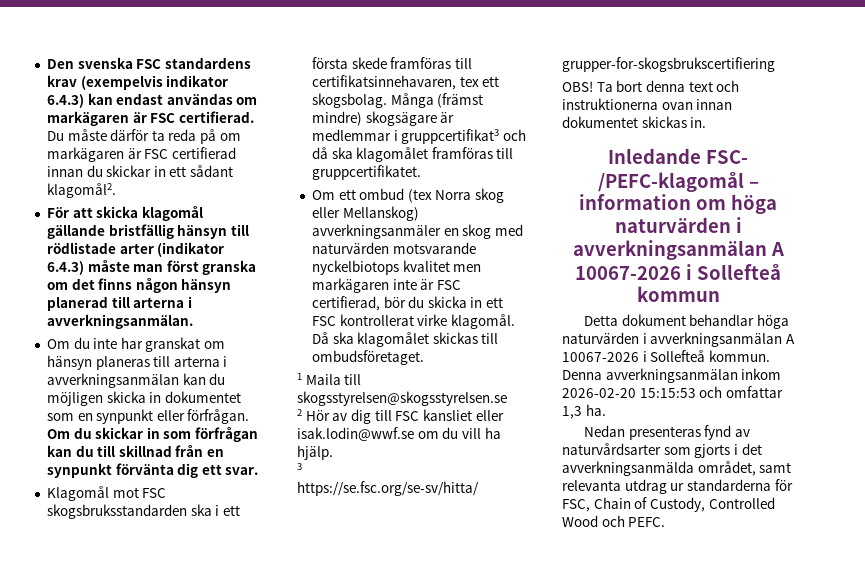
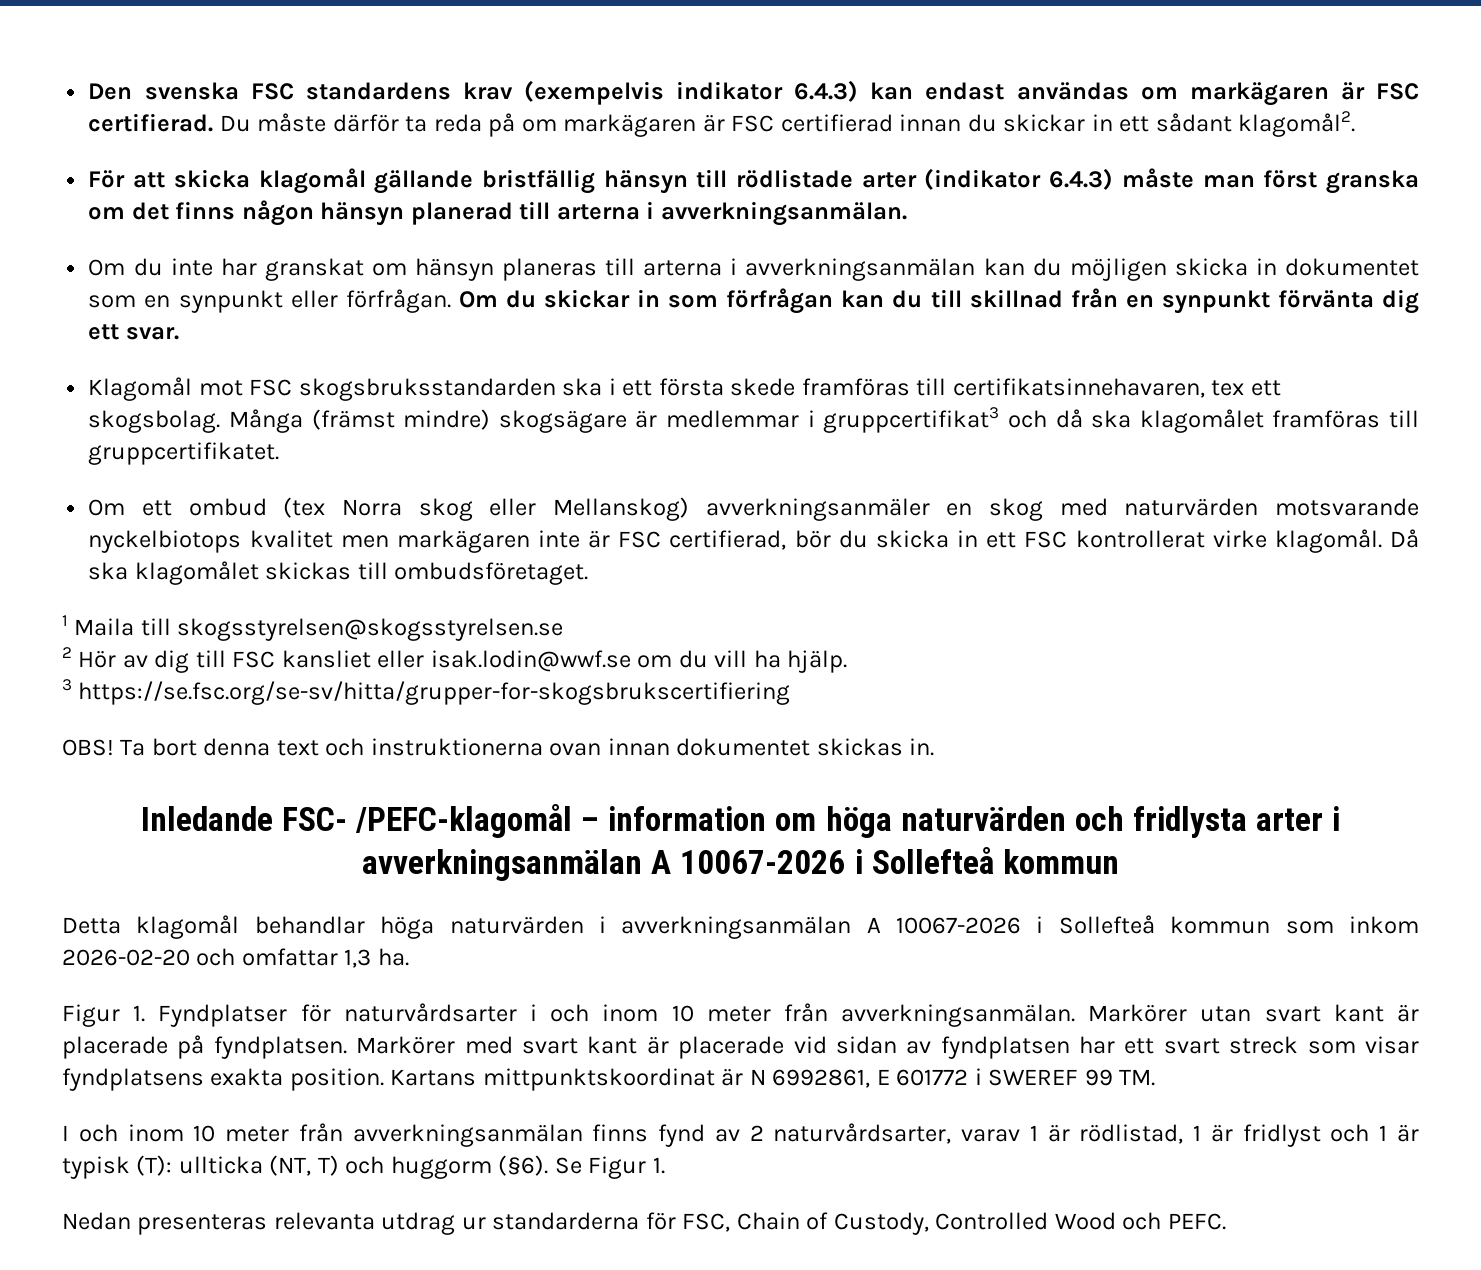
- Inledande FSC- /PEFC-klagomål – information om höga naturvärden i avverkningsanmälan A 10067-2026 i Sollefteå kommun
+ Inledande FSC- /PEFC-klagomål – information om höga naturvärden och fridlysta arter i avverkningsanmälan A 10067-2026 i Sollefteå kommun
- Detta dokument behandlar höga naturvärden i avverkningsanmälan A 10067-2026 i Sollefteå kommun. Denna avverkningsanmälan inkom 2026-02-20 15:15:53 och omfattar 1,3 ha.
+ Detta klagomål behandlar höga naturvärden i avverkningsanmälan A 10067-2026 i Sollefteå kommun som inkom 2026-02-20 och omfattar 1,3 ha.
- Nedan presenteras fynd av naturvårdsarter som gjorts i det avverkningsanmälda området, samt relevanta utdrag ur standarderna för FSC, Chain of Custody, Controlled Wood och PEFC.
+ Figur 1. Fyndplatser för naturvårdsarter i och inom 10 meter från avverkningsanmälan. Markörer utan svart kant är placerade på fyndplatsen. Markörer med svart kant är placerade vid sidan av fyndplatsen har ett svart streck som visar fyndplatsens exakta position. Kartans mittpunktskoordinat är N 6992861, E 601772 i SWEREF 99 TM.
+ I och inom 10 meter från avverkningsanmälan finns fynd av 2 naturvårdsarter, varav 1 är rödlistad, 1 är fridlyst och 1 är typisk (T): ullticka (NT, T) och huggorm (§6). Se Figur 1.
+ Nedan presenteras relevanta utdrag ur standarderna för FSC, Chain of Custody, Controlled Wood och PEFC.

